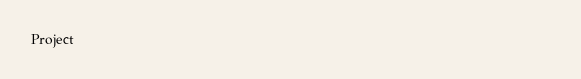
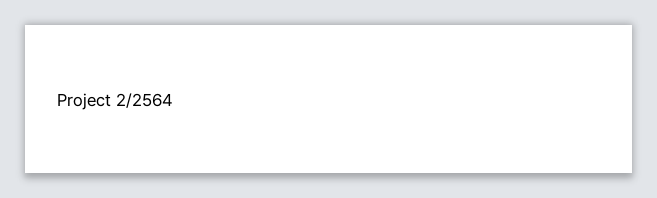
- Project
+ Project 2/2564

